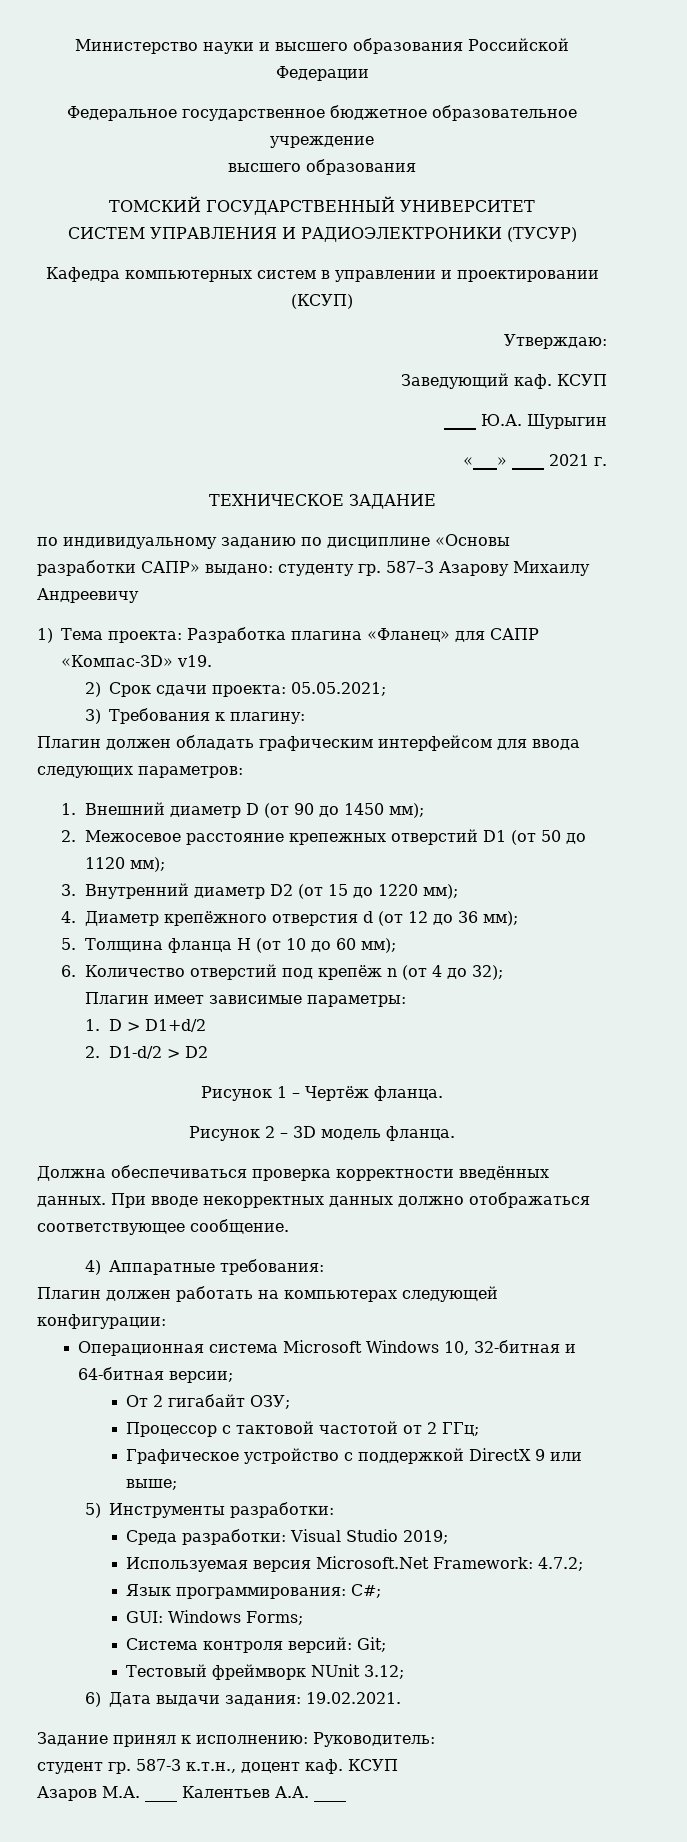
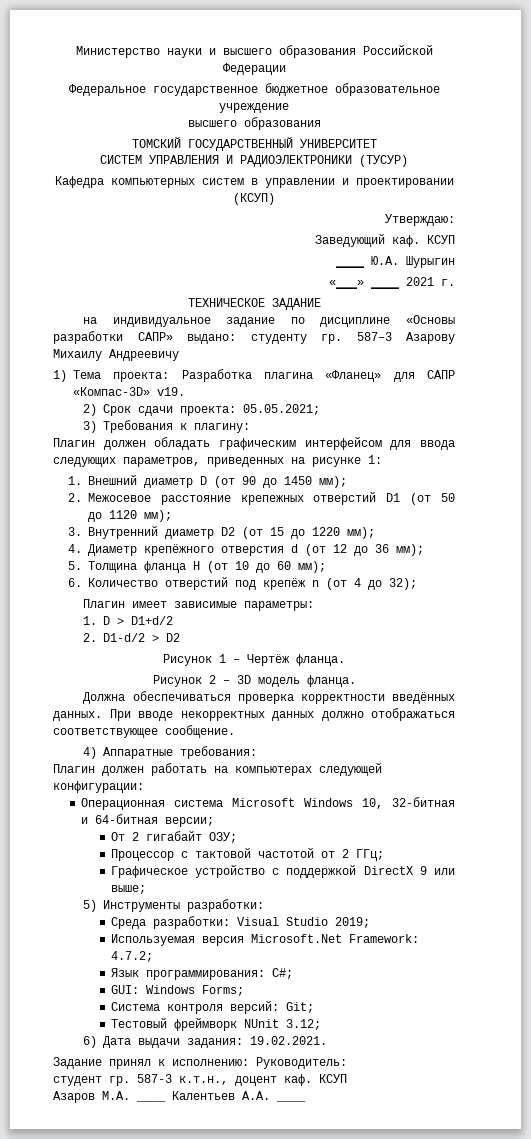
- по индивидуальному заданию по дисциплине «Основы разработки САПР» выдано: студенту гр.
+ на индивидуальное задание по дисциплине «Основы разработки САПР» выдано: студенту гр.
- Плагин должен обладать графическим интерфейсом для ввода следующих параметров:
+ Плагин должен обладать графическим интерфейсом для ввода следующих параметров, приведенных на рисунке 1:

